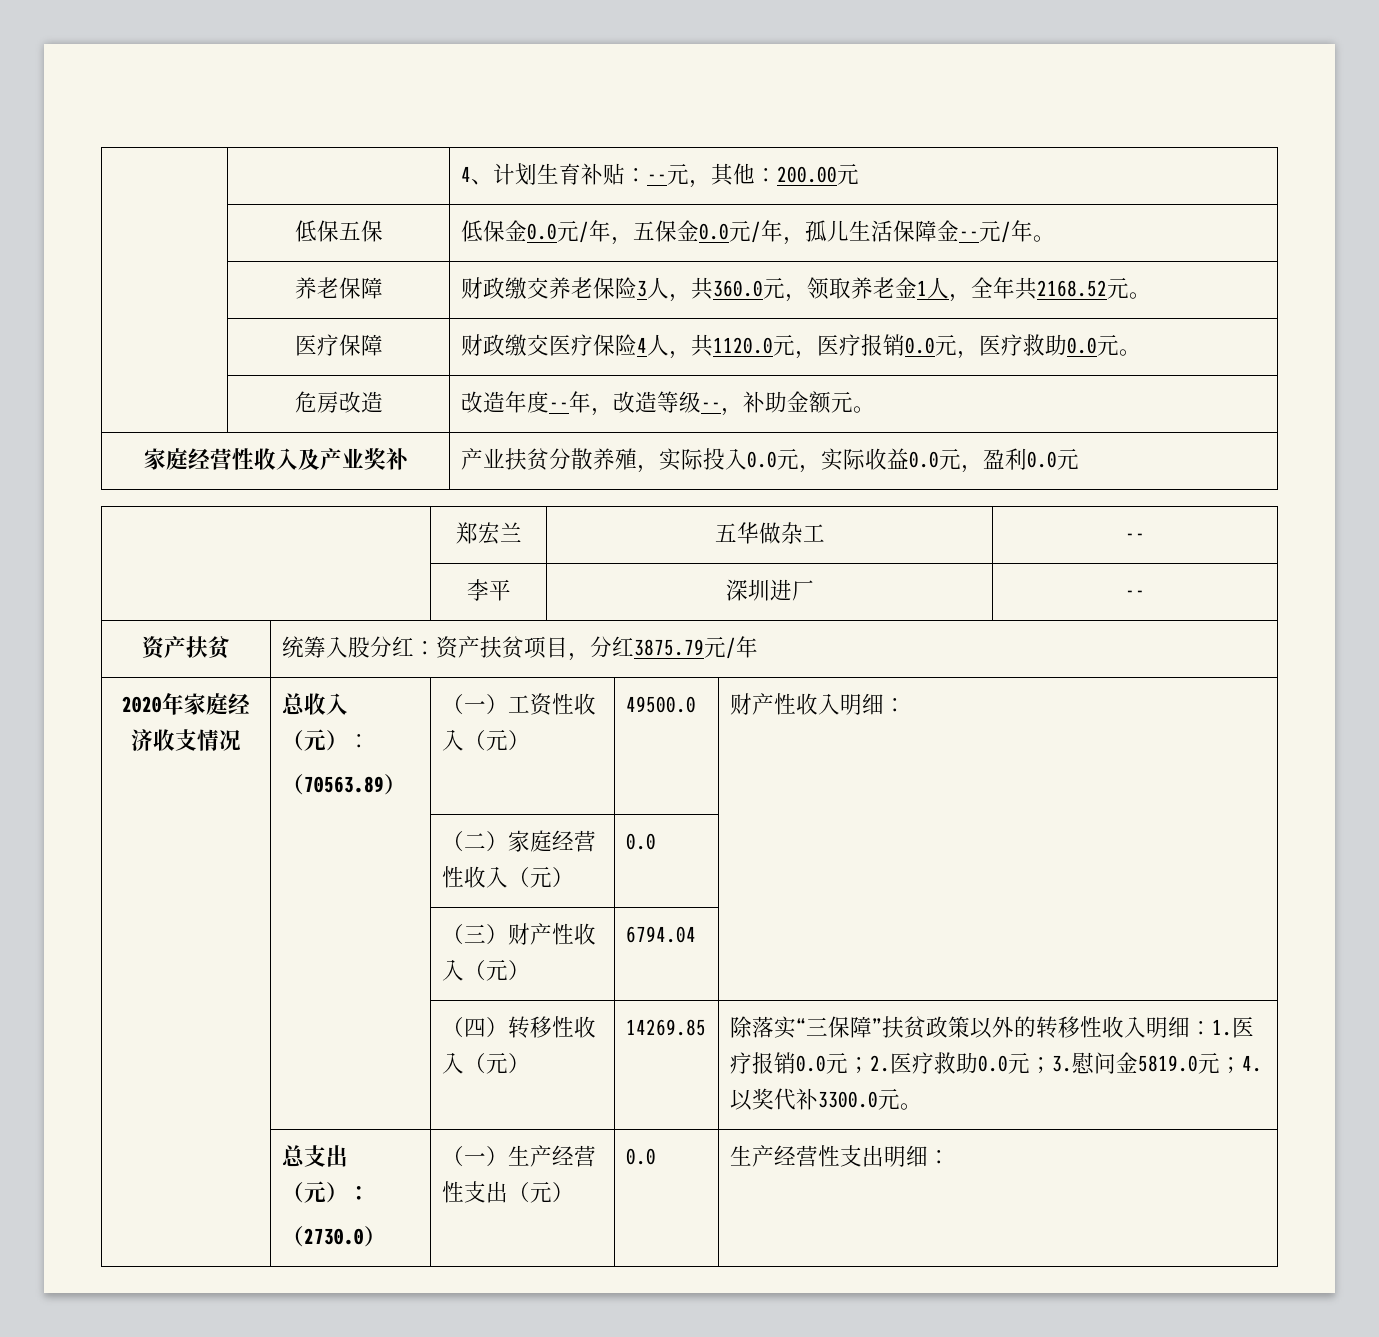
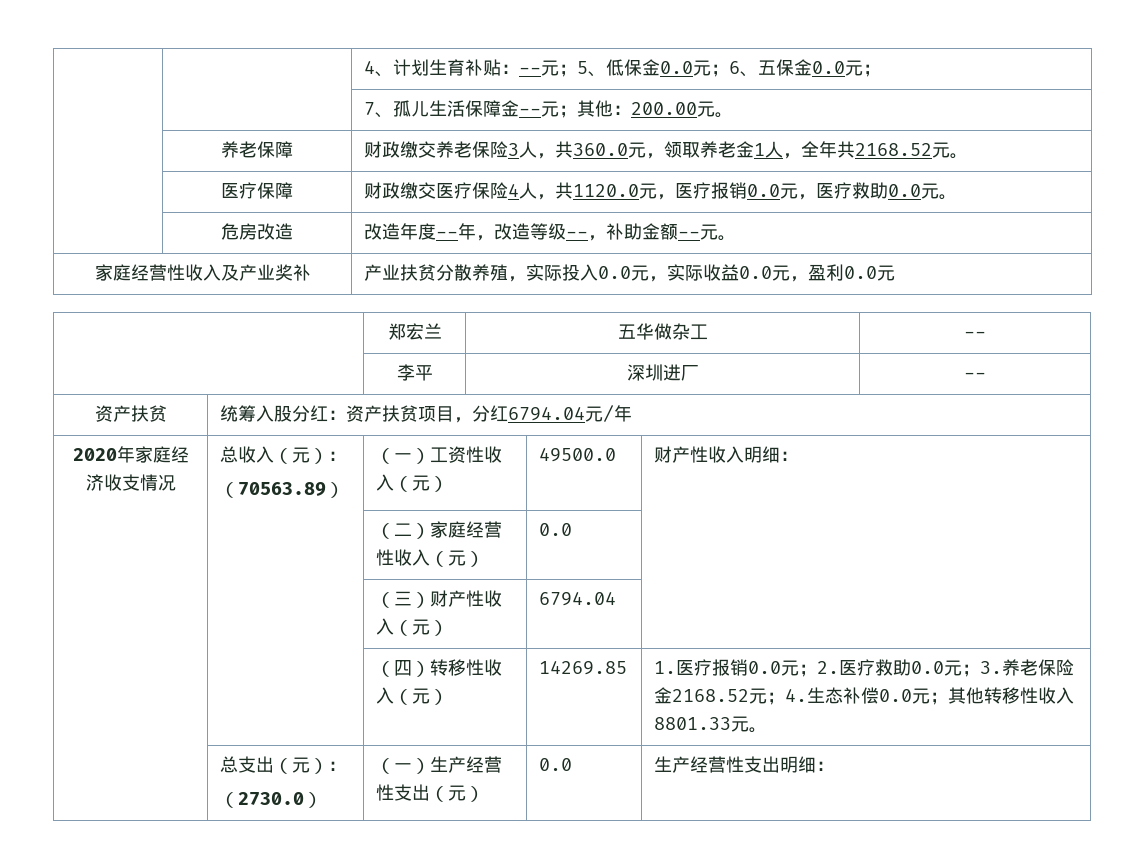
- | | 4、计划生育补贴：--元，其他：200.00元
- | 低保五保 | 低保金0.0元/年，五保金0.0元/年，孤儿生活保障金--元/年。
+ | | 4、计划生育补贴：--元；5、低保金0.0元；6、五保金0.0元；
+ | | 7、孤儿生活保障金--元；其他：200.00元。
- | 危房改造 | 改造年度--年，改造等级--，补助金额元。
+ | 危房改造 | 改造年度--年，改造等级--，补助金额--元。
- 资产扶贫 | 统筹入股分红：资产扶贫项目，分红3875.79元/年
+ 资产扶贫 | 统筹入股分红：资产扶贫项目，分红6794.04元/年
- | | （四）转移性收入（元） | 14269.85 | 除落实“三保障”扶贫政策以外的转移性收入明细：1.医疗报销0.0元；2.医疗救助0.0元；3.慰问金5819.0元；4.以奖代补3300.0元。
+ | | （四）转移性收入（元） | 14269.85 | 1.医疗报销0.0元；2.医疗救助0.0元；3.养老保险金2168.52元；4.生态补偿0.0元；其他转移性收入8801.33元。

